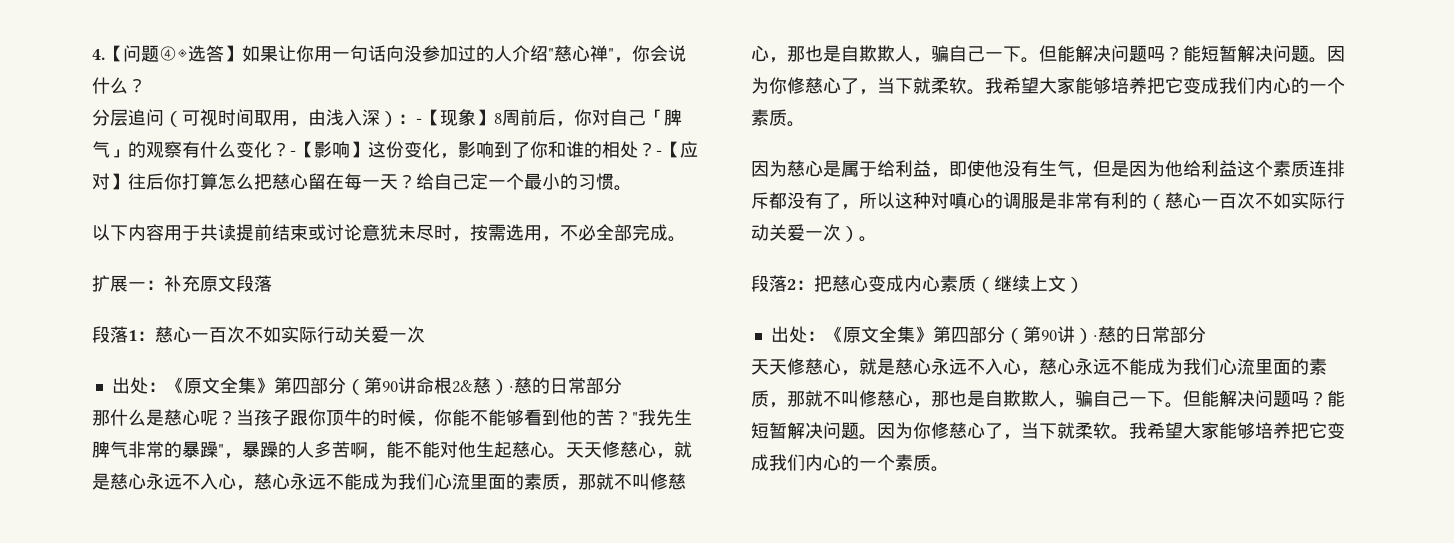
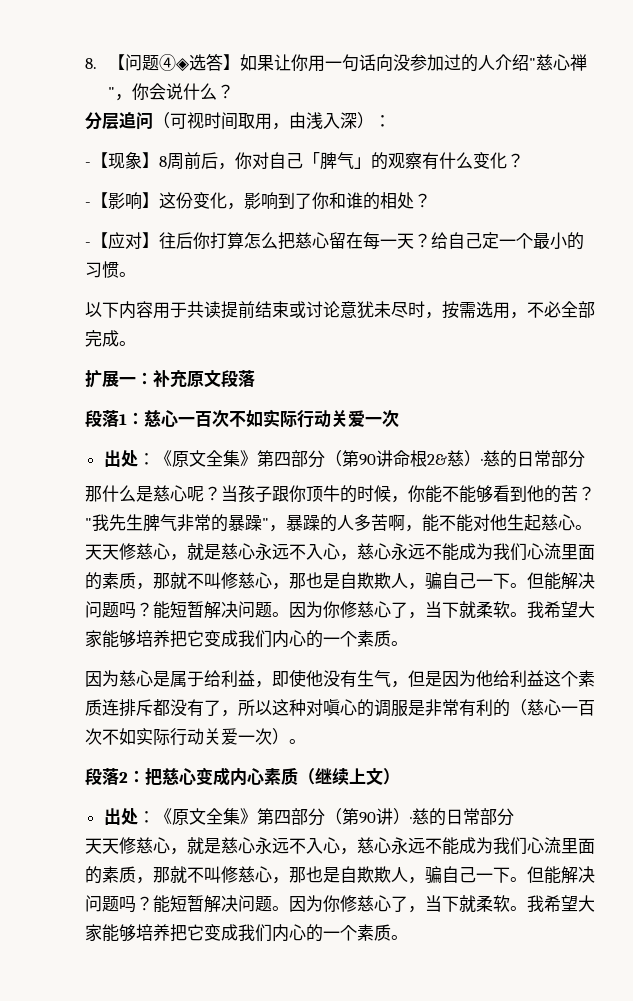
- 4.【问题④◈选答】如果让你用一句话向没参加过的人介绍"慈心禅"，你会说什么？
+ 8.【问题④◈选答】如果让你用一句话向没参加过的人介绍"慈心禅"，你会说什么？
- 分层追问（可视时间取用，由浅入深）：-【现象】8周前后，你对自己「脾气」的观察有什么变化？-【影响】这份变化，影响到了你和谁的相处？-【应对】往后你打算怎么把慈心留在每一天？
+ 分层追问（可视时间取用，由浅入深）：
+ -【现象】8周前后，你对自己「脾气」的观察有什么变化？
+ -【影响】这份变化，影响到了你和谁的相处？
+ -【应对】往后你打算怎么把慈心留在每一天？

